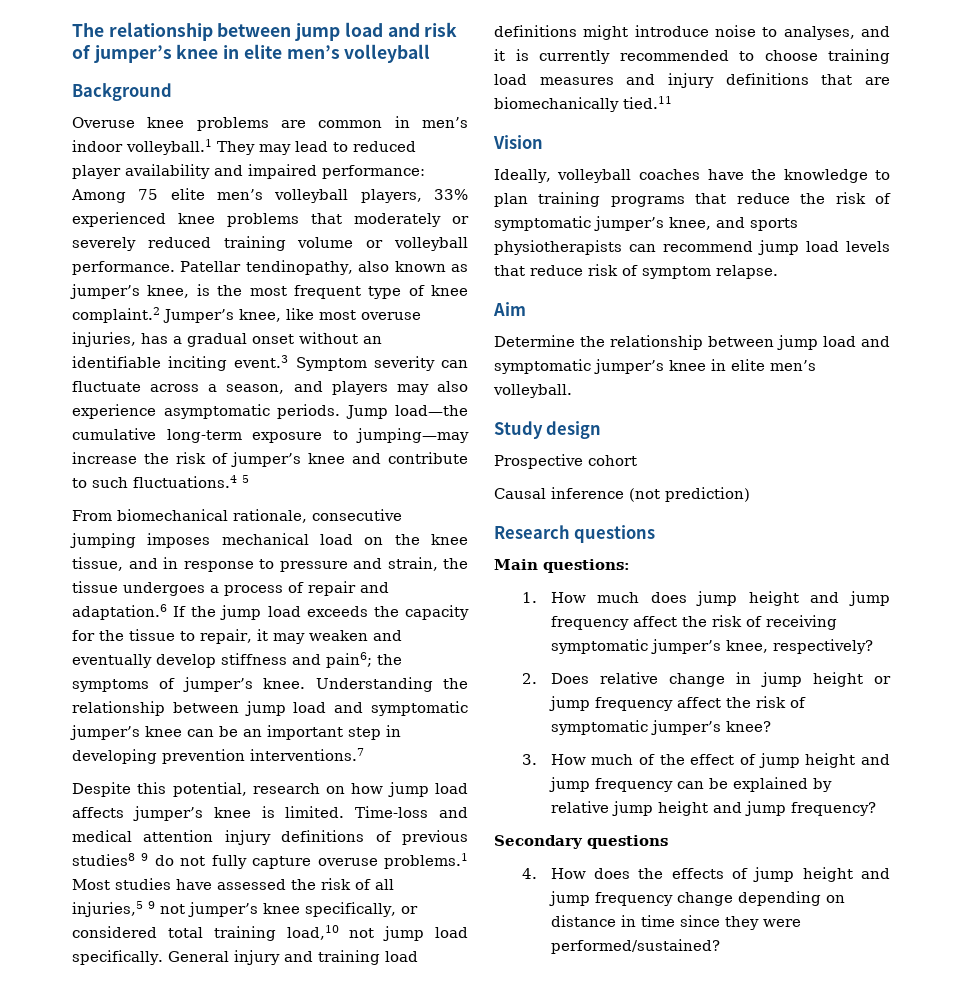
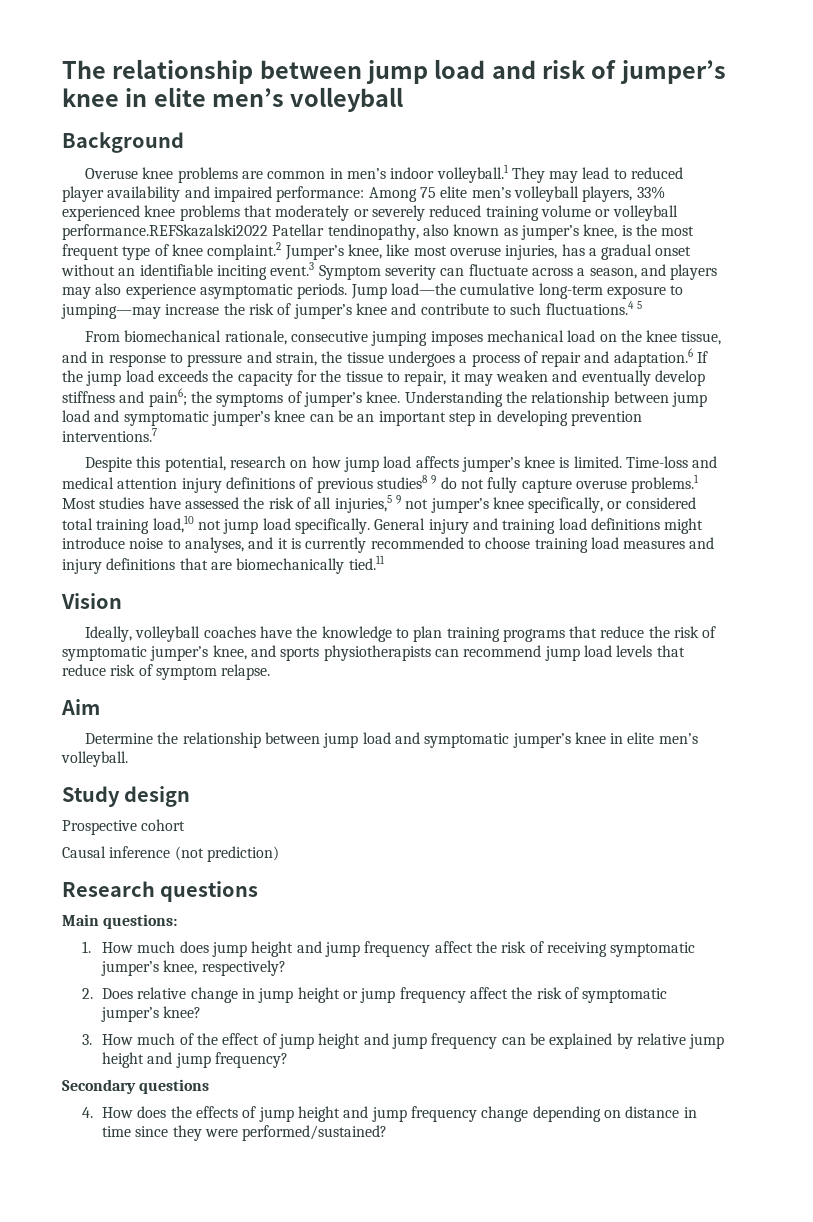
- Among 75 elite men’s volleyball players, 33% experienced knee problems that moderately or severely reduced training volume or volleyball performance. Patellar tendinopathy, also known as jumper’s knee, is the most frequent type of knee complaint.2 Jumper’s knee, like most overuse injuries, has a gradual onset without an identifiable inciting event.3 Symptom severity can fluctuate across a season, and players may also experience asymptomatic periods.
+ Among 75 elite men’s volleyball players, 33% experienced knee problems that moderately or severely reduced training volume or volleyball performance.REFSkazalski2022 Patellar tendinopathy, also known as jumper’s knee, is the most frequent type of knee complaint.2 Jumper’s knee, like most overuse injuries, has a gradual onset without an identifiable inciting event.3 Symptom severity can fluctuate across a season, and players may also experience asymptomatic periods.

